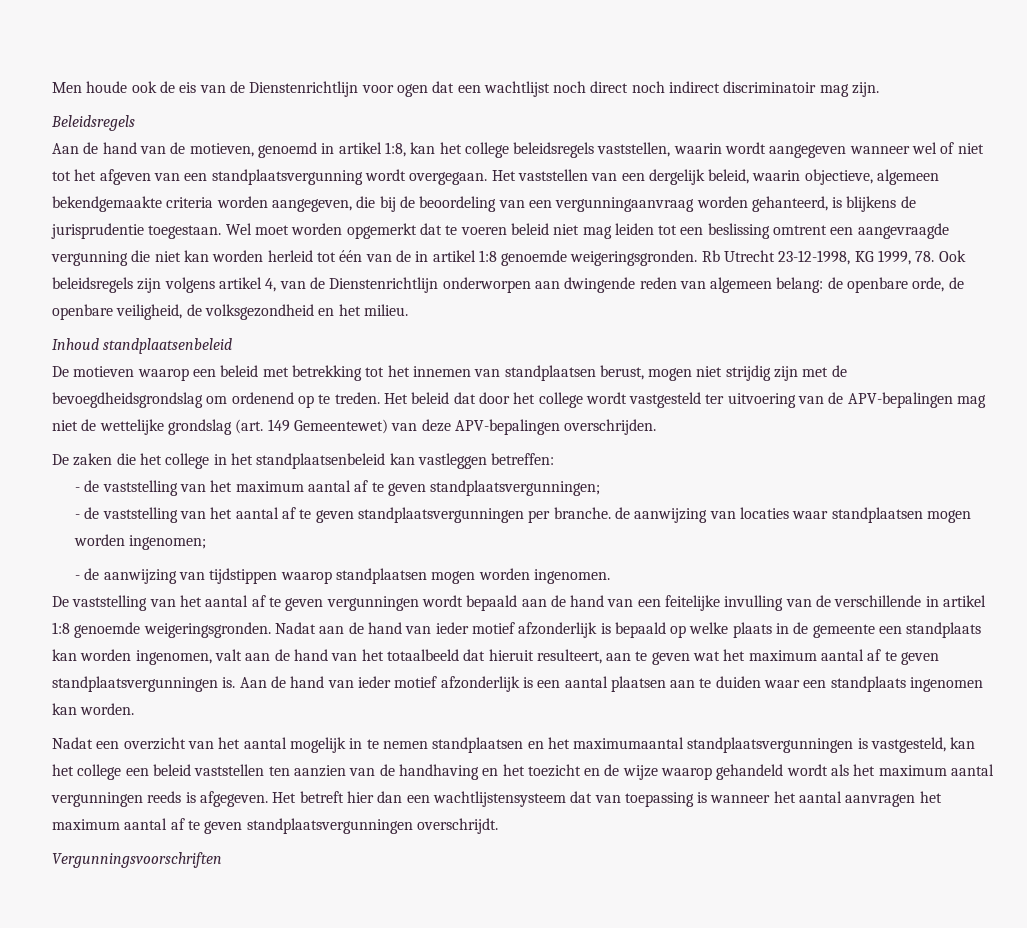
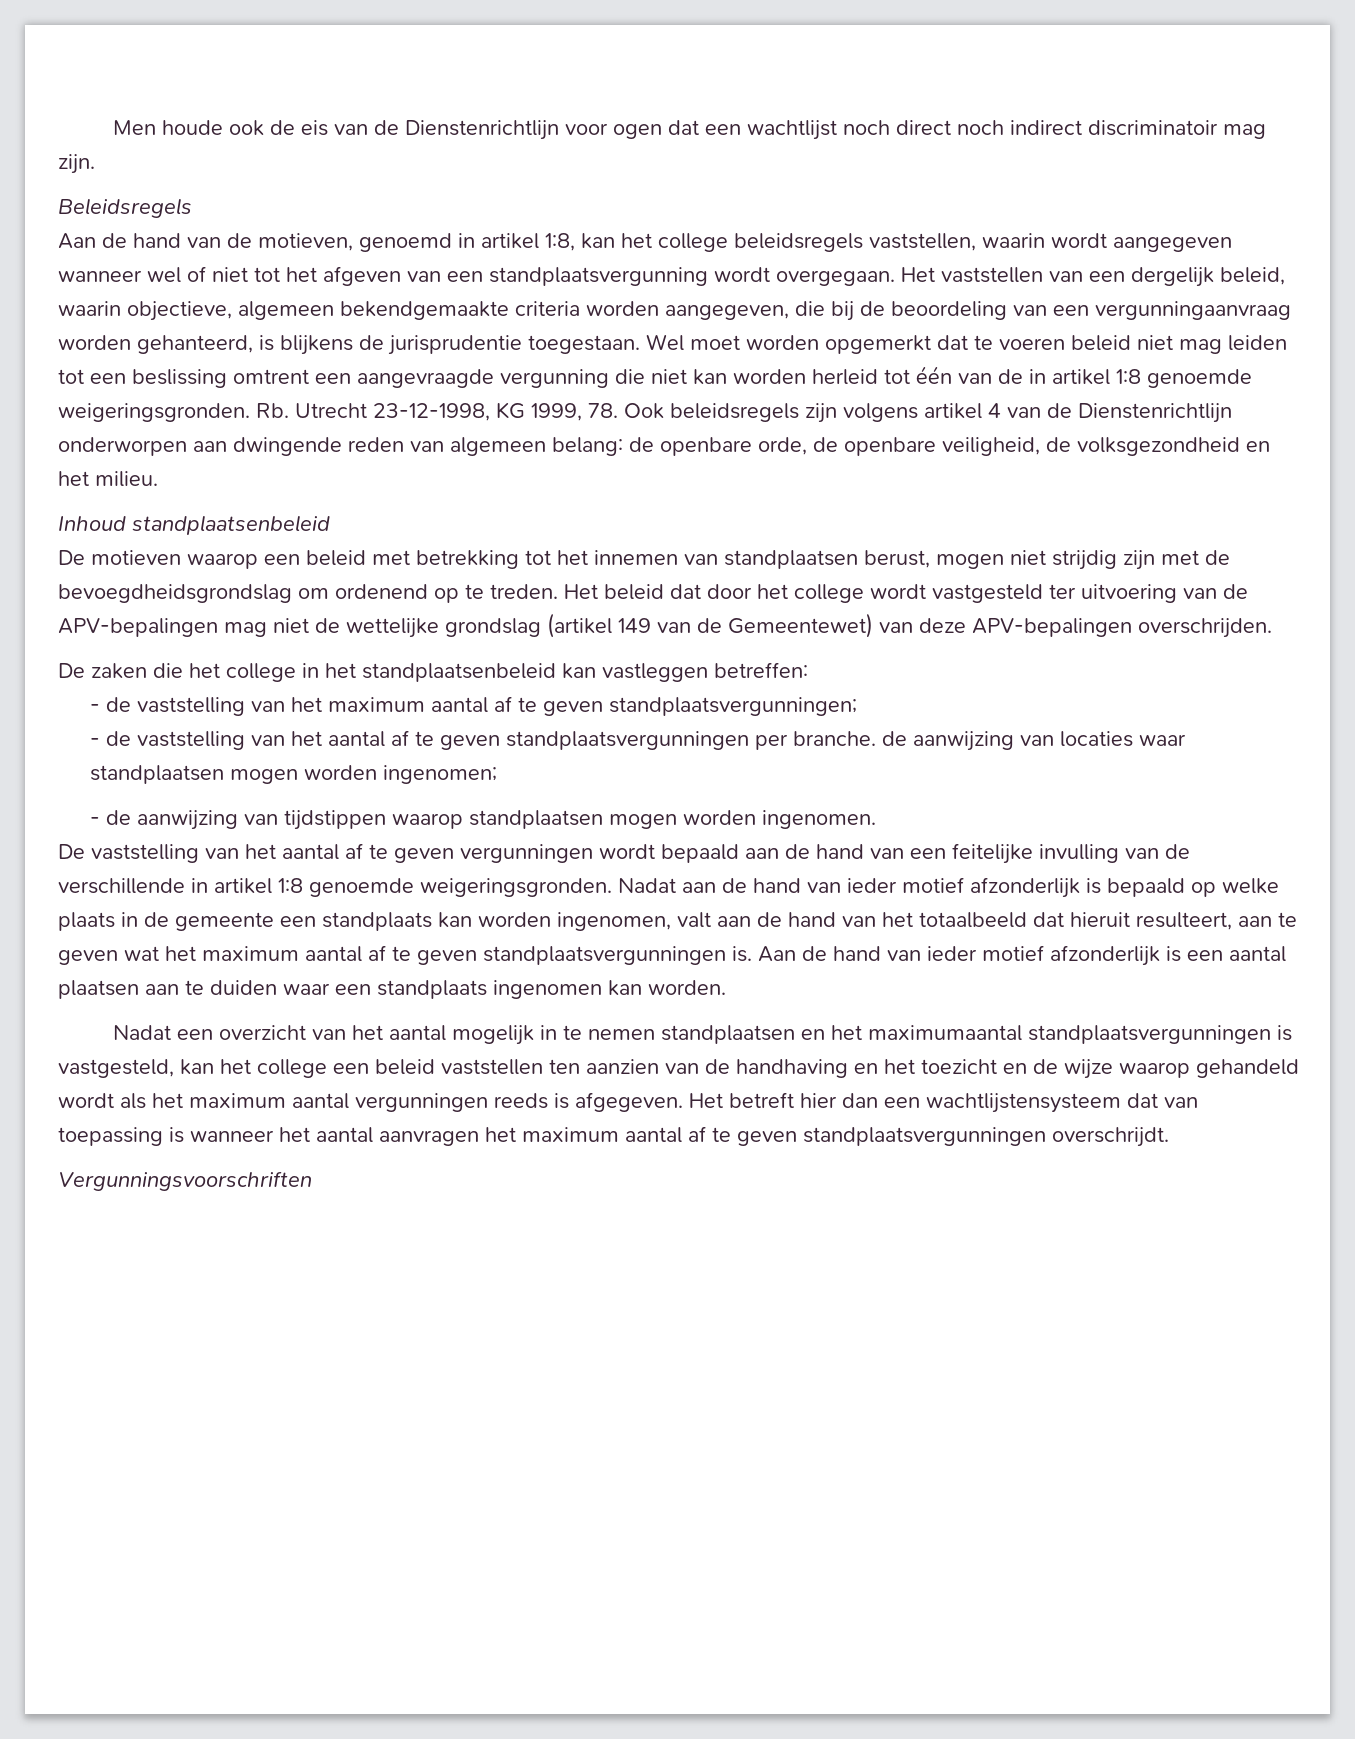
- Rb Utrecht 23-12-1998, KG 1999, 78. Ook beleidsregels zijn volgens artikel 4, van de Dienstenrichtlijn onderworpen aan dwingende reden van algemeen belang: de openbare orde, de openbare veiligheid, de volksgezondheid en het milieu.
+ Rb. Utrecht 23-12-1998, KG 1999, 78. Ook beleidsregels zijn volgens artikel 4 van de Dienstenrichtlijn onderworpen aan dwingende reden van algemeen belang: de openbare orde, de openbare veiligheid, de volksgezondheid en het milieu.
- Het beleid dat door het college wordt vastgesteld ter uitvoering van de APV-bepalingen mag niet de wettelijke grondslag (art. 149 Gemeentewet) van deze APV-bepalingen overschrijden.
+ Het beleid dat door het college wordt vastgesteld ter uitvoering van de APV-bepalingen mag niet de wettelijke grondslag (artikel 149 van de Gemeentewet) van deze APV-bepalingen overschrijden.

